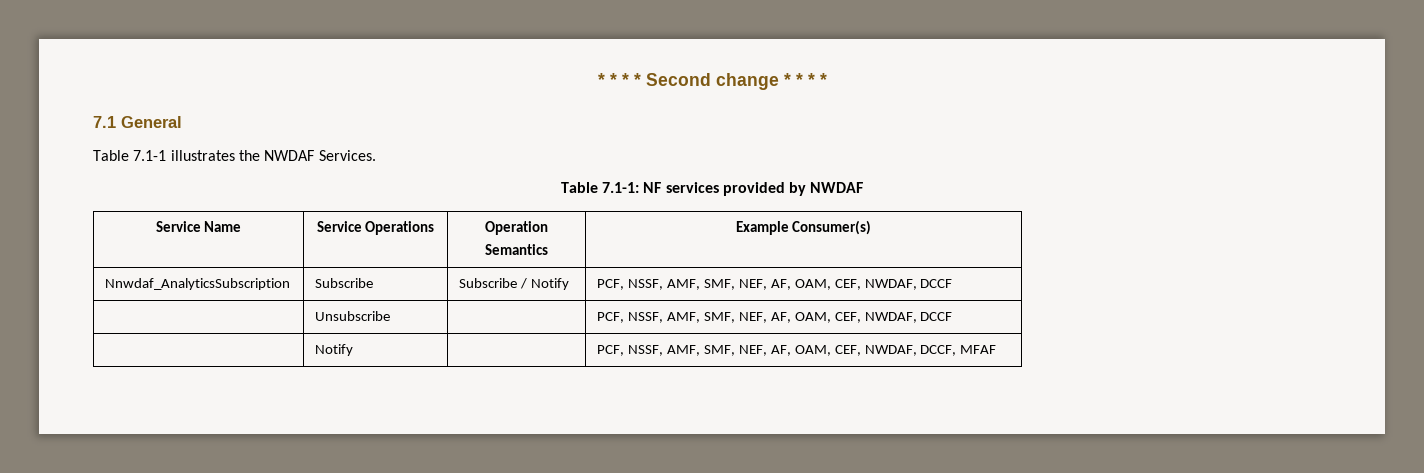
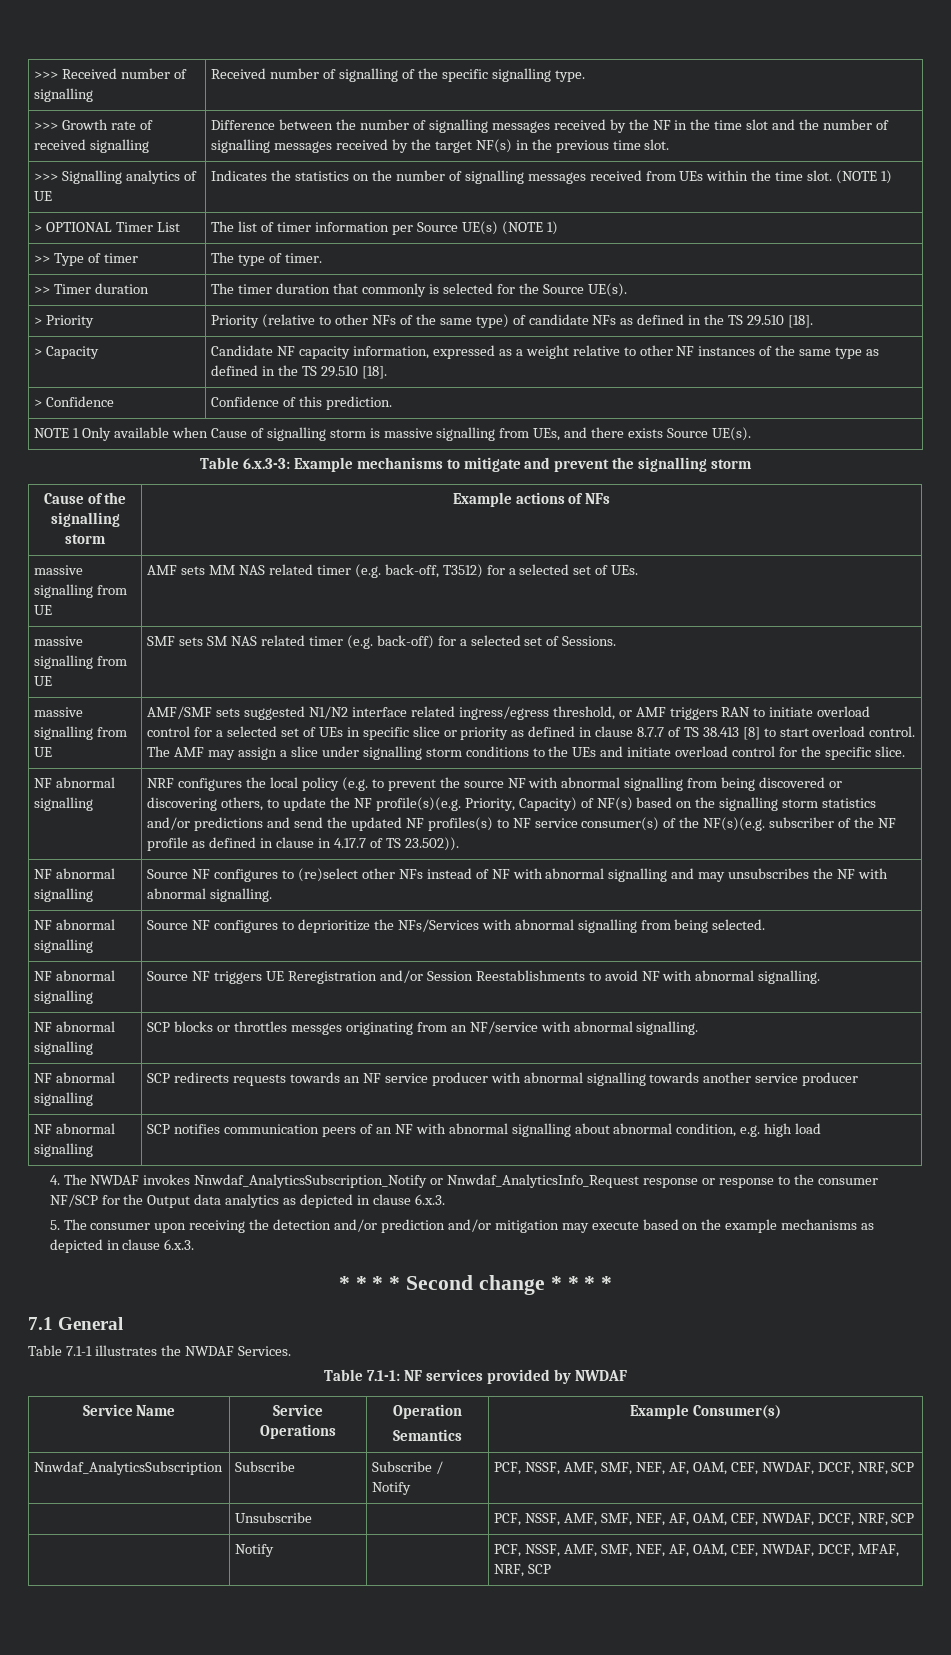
+ >>> Received number of signalling | Received number of signalling of the specific signalling type.
+ >>> Growth rate of received signalling | Difference between the number of signalling messages received by the NF in the time slot and the number of signalling messages received by the target NF(s) in the previous time slot.
+ >>> Signalling analytics of UE | Indicates the statistics on the number of signalling messages received from UEs within the time slot. (NOTE 1)
+ > OPTIONAL Timer List | The list of timer information per Source UE(s) (NOTE 1)
+ >> Type of timer | The type of timer.
+ >> Timer duration | The timer duration that commonly is selected for the Source UE(s).
+ > Priority | Priority (relative to other NFs of the same type) of candidate NFs as defined in the TS 29.510 [18].
+ > Capacity | Candidate NF capacity information, expressed as a weight relative to other NF instances of the same type as defined in the TS 29.510 [18].
+ > Confidence | Confidence of this prediction.
+ NOTE 1 Only available when Cause of signalling storm is massive signalling from UEs, and there exists Source UE(s).
+ Table 6.x.3-3: Example mechanisms to mitigate and prevent the signalling storm
+ Cause of the signalling storm | Example actions of NFs
+ massive signalling from UE | AMF sets MM NAS related timer (e.g. back-off, T3512) for a selected set of UEs.
+ massive signalling from UE | SMF sets SM NAS related timer (e.g. back-off) for a selected set of Sessions.
+ massive signalling from UE | AMF/SMF sets suggested N1/N2 interface related ingress/egress threshold, or AMF triggers RAN to initiate overload control for a selected set of UEs in specific slice or priority as defined in clause 8.7.7 of TS 38.413 [8] to start overload control. The AMF may assign a slice under signalling storm conditions to the UEs and initiate overload control for the specific slice.
+ NF abnormal signalling | NRF configures the local policy (e.g. to prevent the source NF with abnormal signalling from being discovered or discovering others, to update the NF profile(s)(e.g. Priority, Capacity) of NF(s) based on the signalling storm statistics and/or predictions and send the updated NF profiles(s) to NF service consumer(s) of the NF(s)(e.g. subscriber of the NF profile as defined in clause in 4.17.7 of TS 23.502)).
+ NF abnormal signalling | Source NF configures to (re)select other NFs instead of NF with abnormal signalling and may unsubscribes the NF with abnormal signalling.
+ NF abnormal signalling | Source NF configures to deprioritize the NFs/Services with abnormal signalling from being selected.
+ NF abnormal signalling | Source NF triggers UE Reregistration and/or Session Reestablishments to avoid NF with abnormal signalling.
+ NF abnormal signalling | SCP blocks or throttles messges originating from an NF/service with abnormal signalling.
+ NF abnormal signalling | SCP redirects requests towards an NF service producer with abnormal signalling towards another service producer
+ NF abnormal signalling | SCP notifies communication peers of an NF with abnormal signalling about abnormal condition, e.g. high load
+ 4. The NWDAF invokes Nnwdaf_AnalyticsSubscription_Notify or Nnwdaf_AnalyticsInfo_Request response or response to the consumer NF/SCP for the Output data analytics as depicted in clause 6.x.3.
+ 5. The consumer upon receiving the detection and/or prediction and/or mitigation may execute based on the example mechanisms as depicted in clause 6.x.3.
- Nnwdaf_AnalyticsSubscription | Subscribe | Subscribe / Notify | PCF, NSSF, AMF, SMF, NEF, AF, OAM, CEF, NWDAF, DCCF
+ Nnwdaf_AnalyticsSubscription | Subscribe | Subscribe / Notify | PCF, NSSF, AMF, SMF, NEF, AF, OAM, CEF, NWDAF, DCCF, NRF, SCP
- | Unsubscribe | | PCF, NSSF, AMF, SMF, NEF, AF, OAM, CEF, NWDAF, DCCF
+ | Unsubscribe | | PCF, NSSF, AMF, SMF, NEF, AF, OAM, CEF, NWDAF, DCCF, NRF, SCP
- | Notify | | PCF, NSSF, AMF, SMF, NEF, AF, OAM, CEF, NWDAF, DCCF, MFAF
+ | Notify | | PCF, NSSF, AMF, SMF, NEF, AF, OAM, CEF, NWDAF, DCCF, MFAF, NRF, SCP

